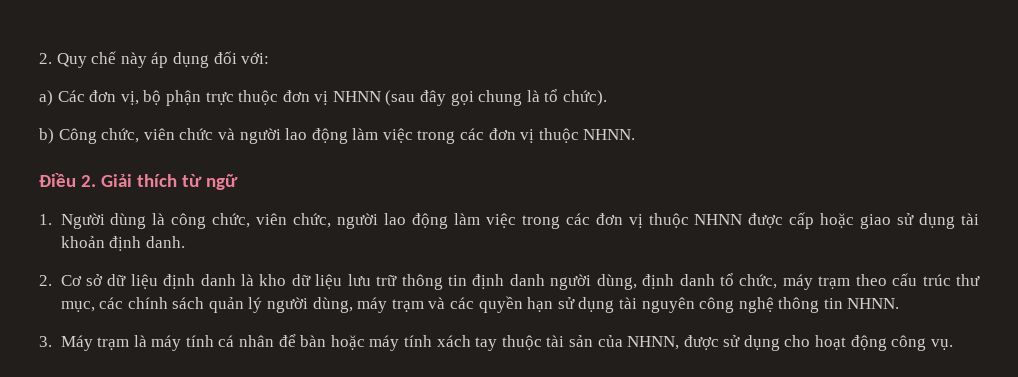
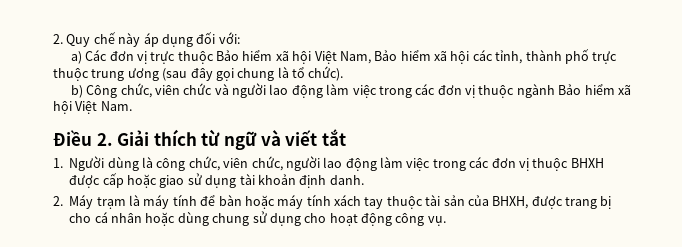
- a) Các đơn vị, bộ phận trực thuộc đơn vị NHNN (sau đây gọi chung là tổ chức).
+ a) Các đơn vị trực thuộc Bảo hiểm xã hội Việt Nam, Bảo hiểm xã hội các tỉnh, thành phố trực thuộc trung ương (sau đây gọi chung là tổ chức).
- b) Công chức, viên chức và người lao động làm việc trong các đơn vị thuộc NHNN.
+ b) Công chức, viên chức và người lao động làm việc trong các đơn vị thuộc ngành Bảo hiểm xã hội Việt Nam.
- Điều 2. Giải thích từ ngữ
+ Điều 2. Giải thích từ ngữ và viết tắt
- 1. Người dùng là công chức, viên chức, người lao động làm việc trong các đơn vị thuộc NHNN được cấp hoặc giao sử dụng tài khoản định danh.
+ 1. Người dùng là công chức, viên chức, người lao động làm việc trong các đơn vị thuộc BHXH được cấp hoặc giao sử dụng tài khoản định danh.
- 2. Cơ sở dữ liệu định danh là kho dữ liệu lưu trữ thông tin định danh người dùng, định danh tổ chức, máy trạm theo cấu trúc thư mục, các chính sách quản lý người dùng, máy trạm và các quyền hạn sử dụng tài nguyên công nghệ thông tin NHNN.
- 3. Máy trạm là máy tính cá nhân để bàn hoặc máy tính xách tay thuộc tài sản của NHNN, được sử dụng cho hoạt động công vụ.
+ 2. Máy trạm là máy tính để bàn hoặc máy tính xách tay thuộc tài sản của BHXH, được trang bị cho cá nhân hoặc dùng chung sử dụng cho hoạt động công vụ.

